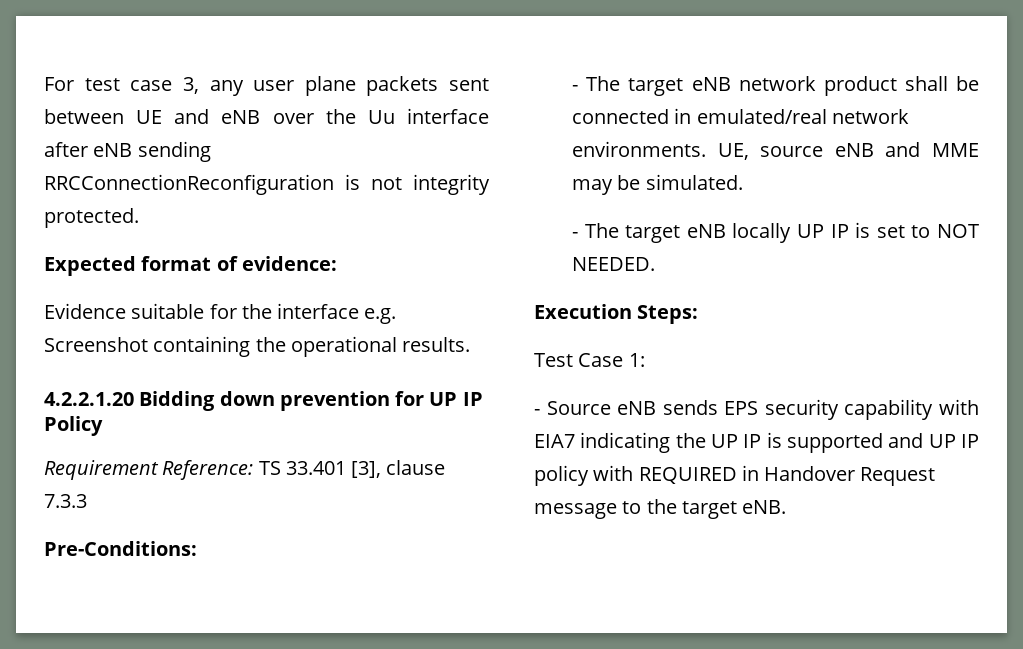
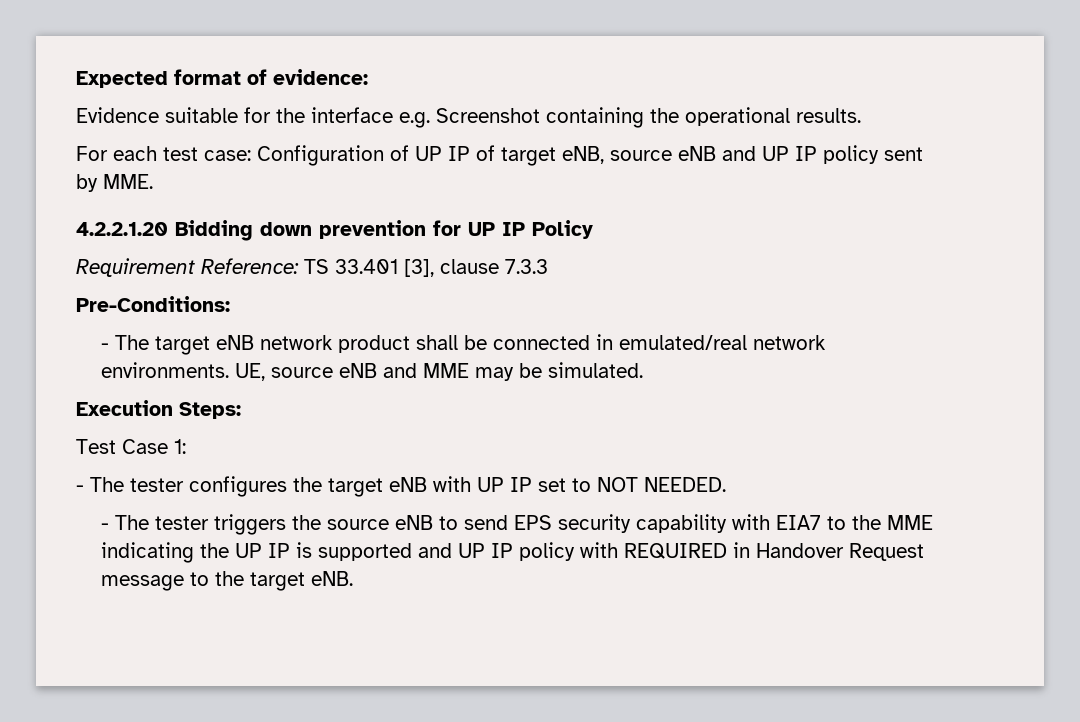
- For test case 3, any user plane packets sent between UE and eNB over the Uu interface after eNB sending RRCConnectionReconfiguration is not integrity protected.
+ For each test case: Configuration of UP IP of target eNB, source eNB and UP IP policy sent by MME.
- - The target eNB locally UP IP is set to NOT NEEDED.
- - Source eNB sends EPS security capability with EIA7 indicating the UP IP is supported and UP IP policy with REQUIRED in Handover Request message to the target eNB.
+ - The tester configures the target eNB with UP IP set to NOT NEEDED.
+ - The tester triggers the source eNB to send EPS security capability with EIA7 to the MME indicating the UP IP is supported and UP IP policy with REQUIRED in Handover Request message to the target eNB.

